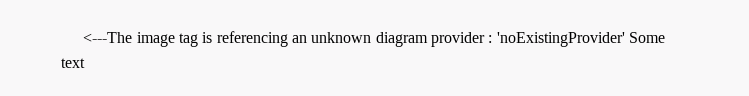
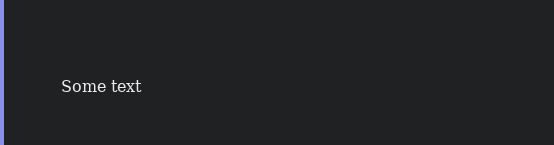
- <---The image tag is referencing an unknown diagram provider : 'noExistingProvider' Some text
+ Some text

